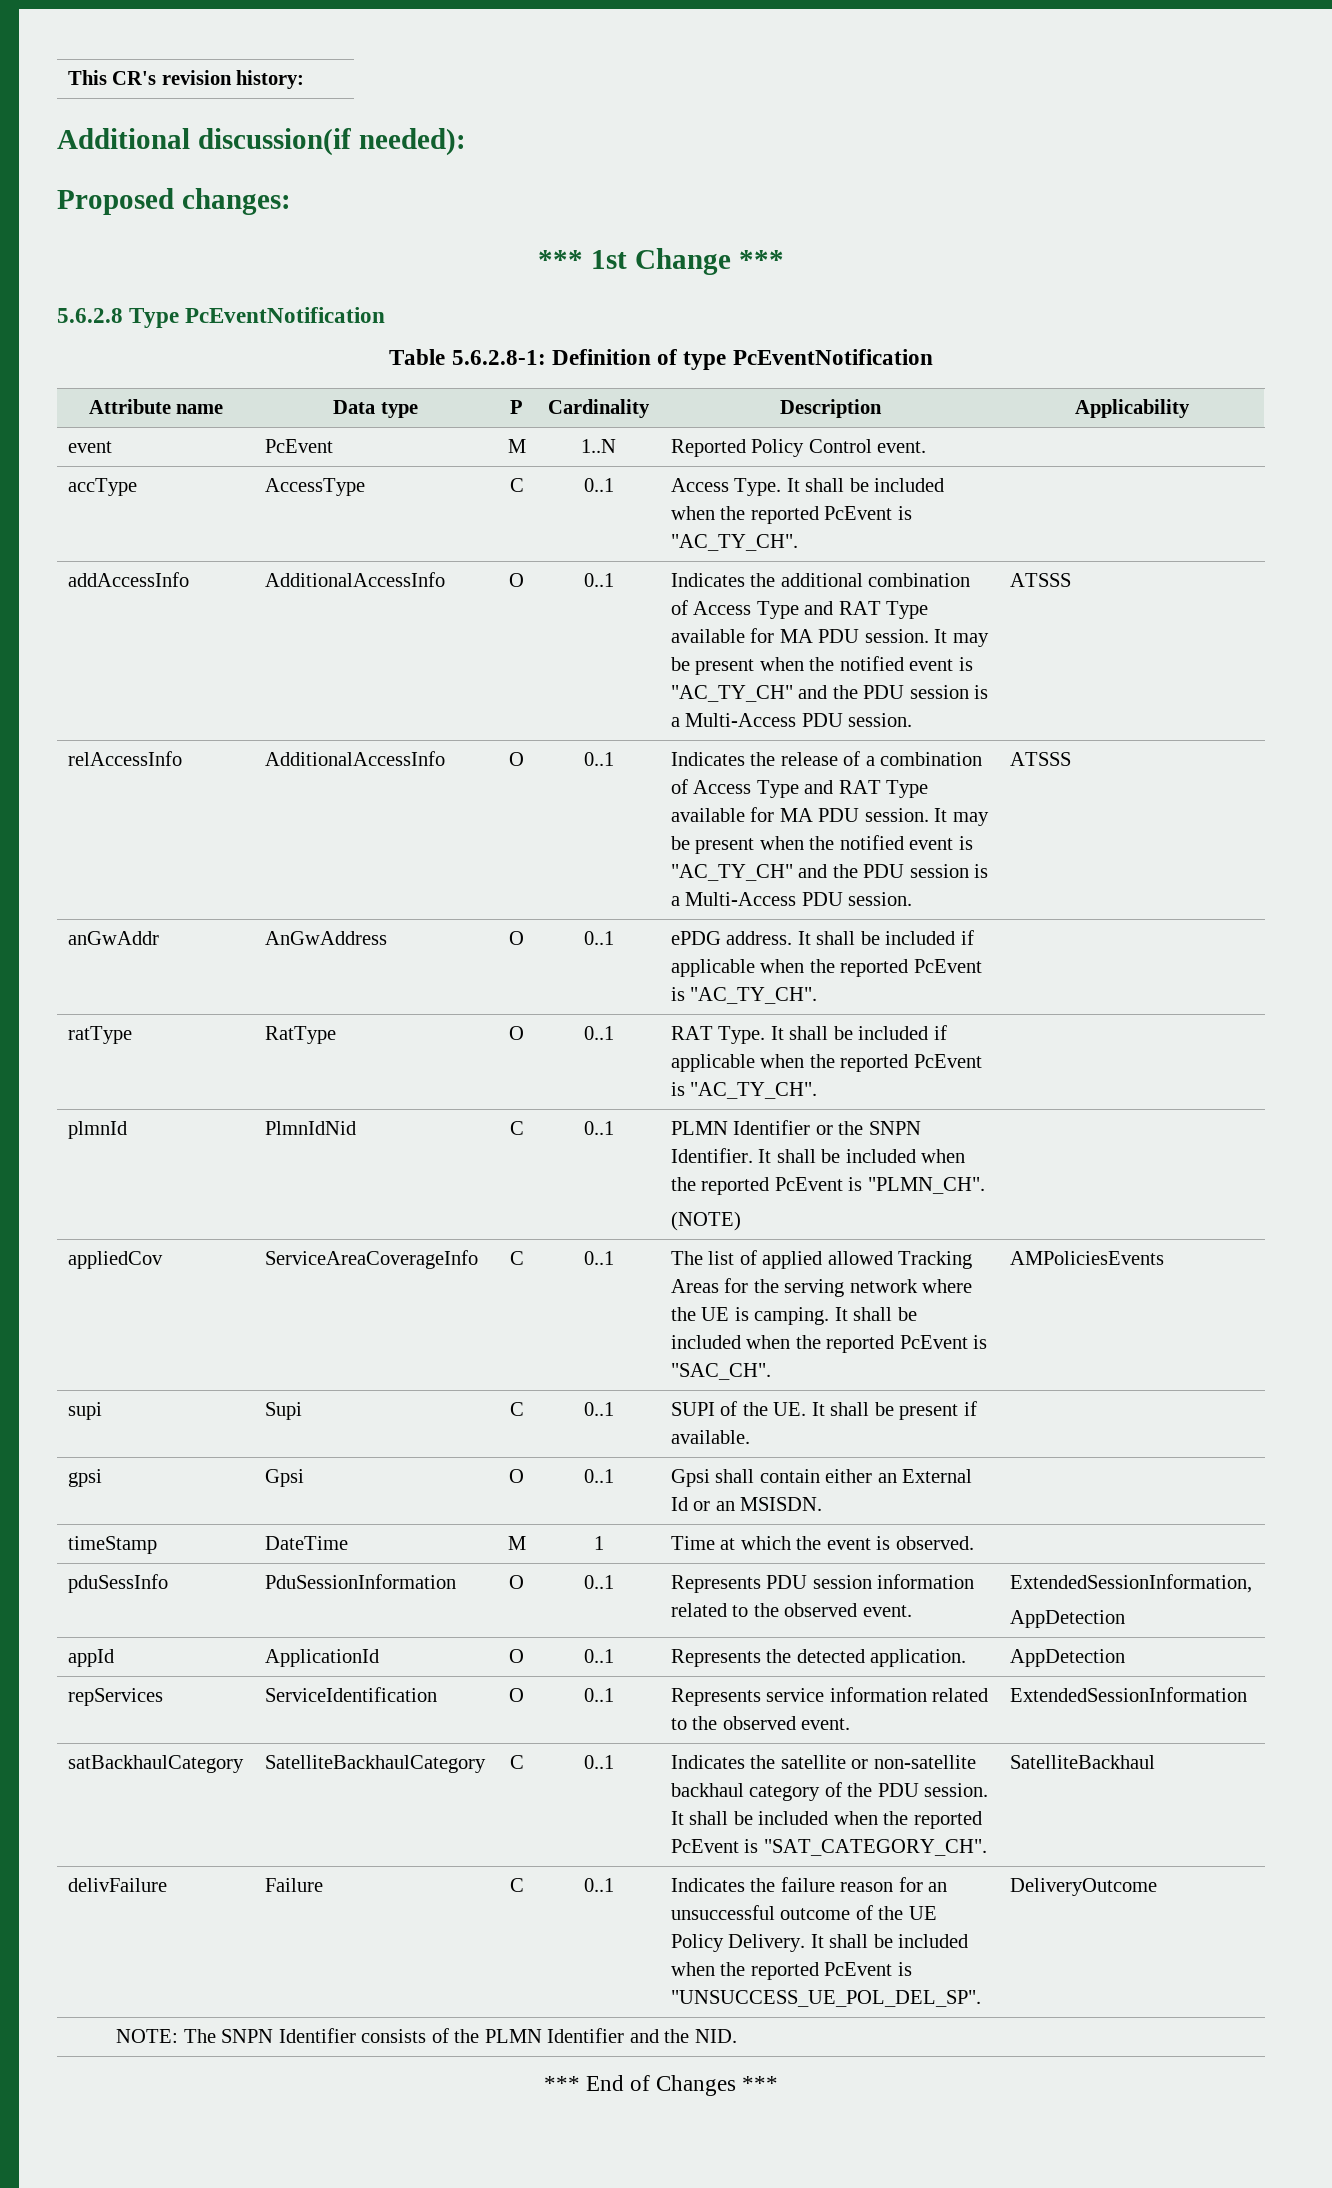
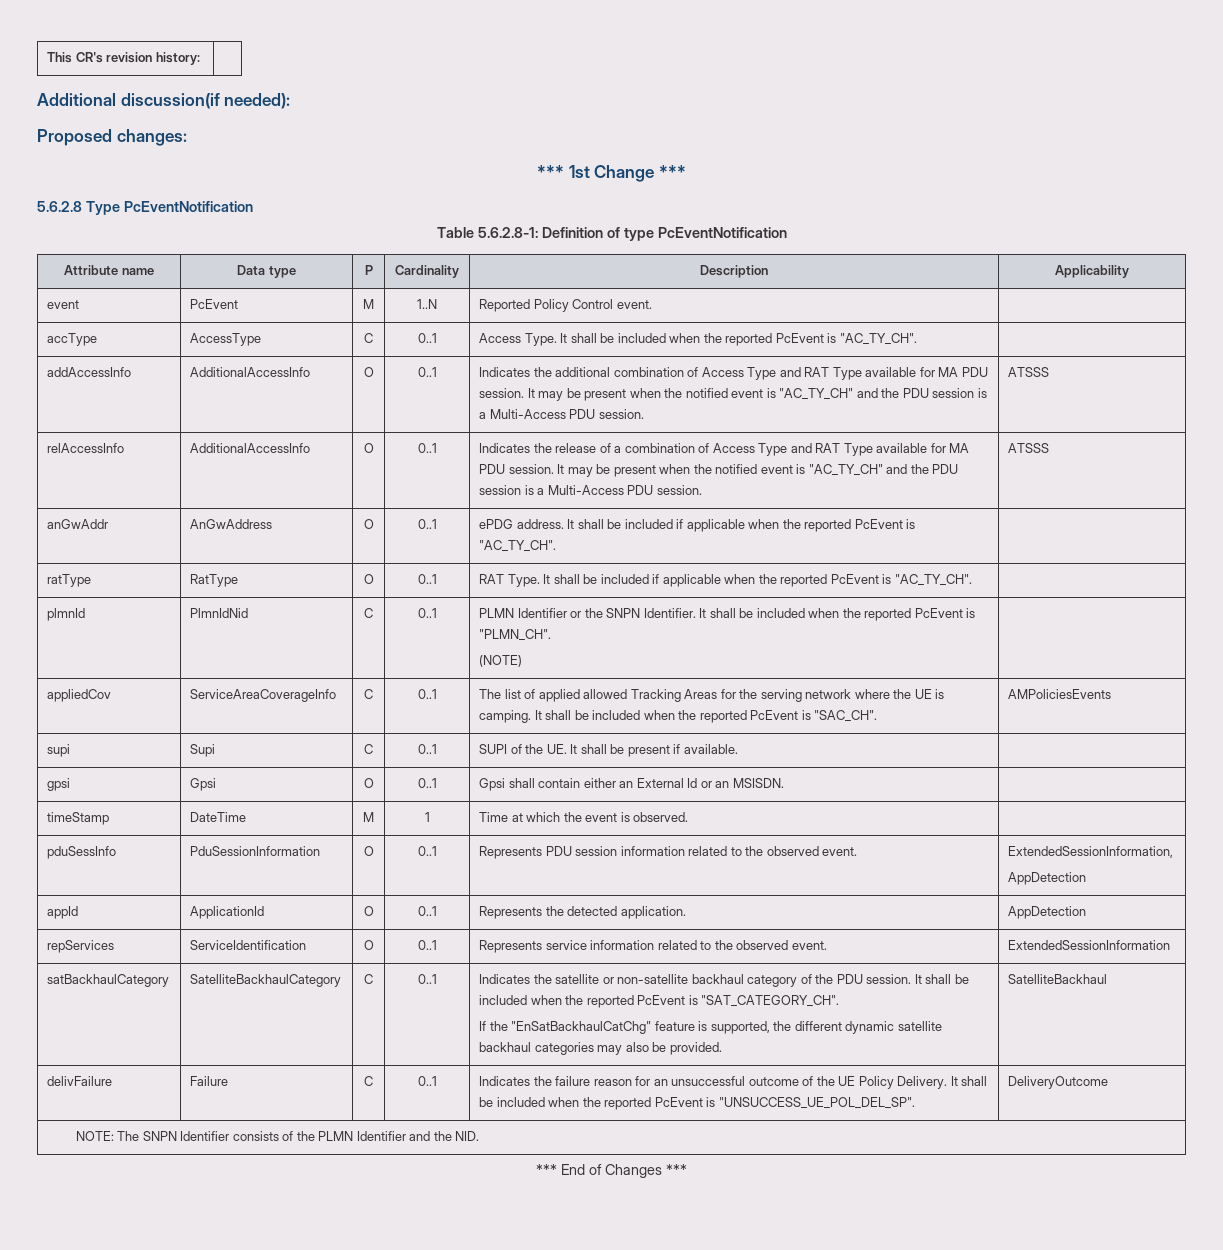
+ If the "EnSatBackhaulCatChg" feature is supported, the different dynamic satellite backhaul categories may also be provided.

